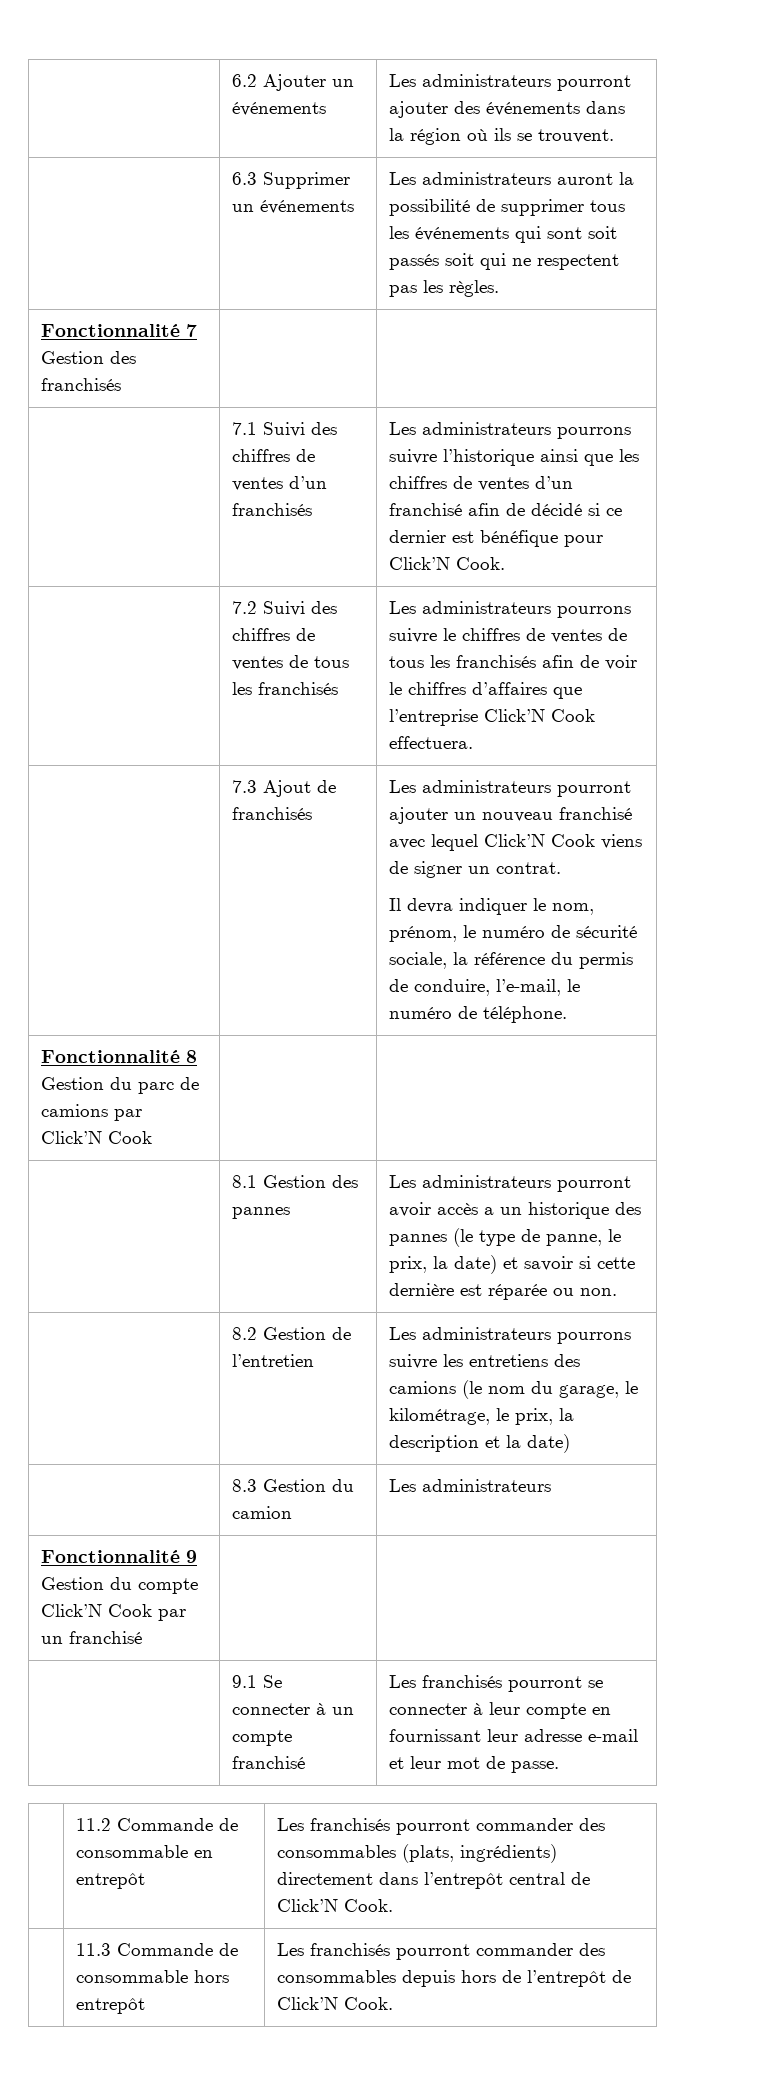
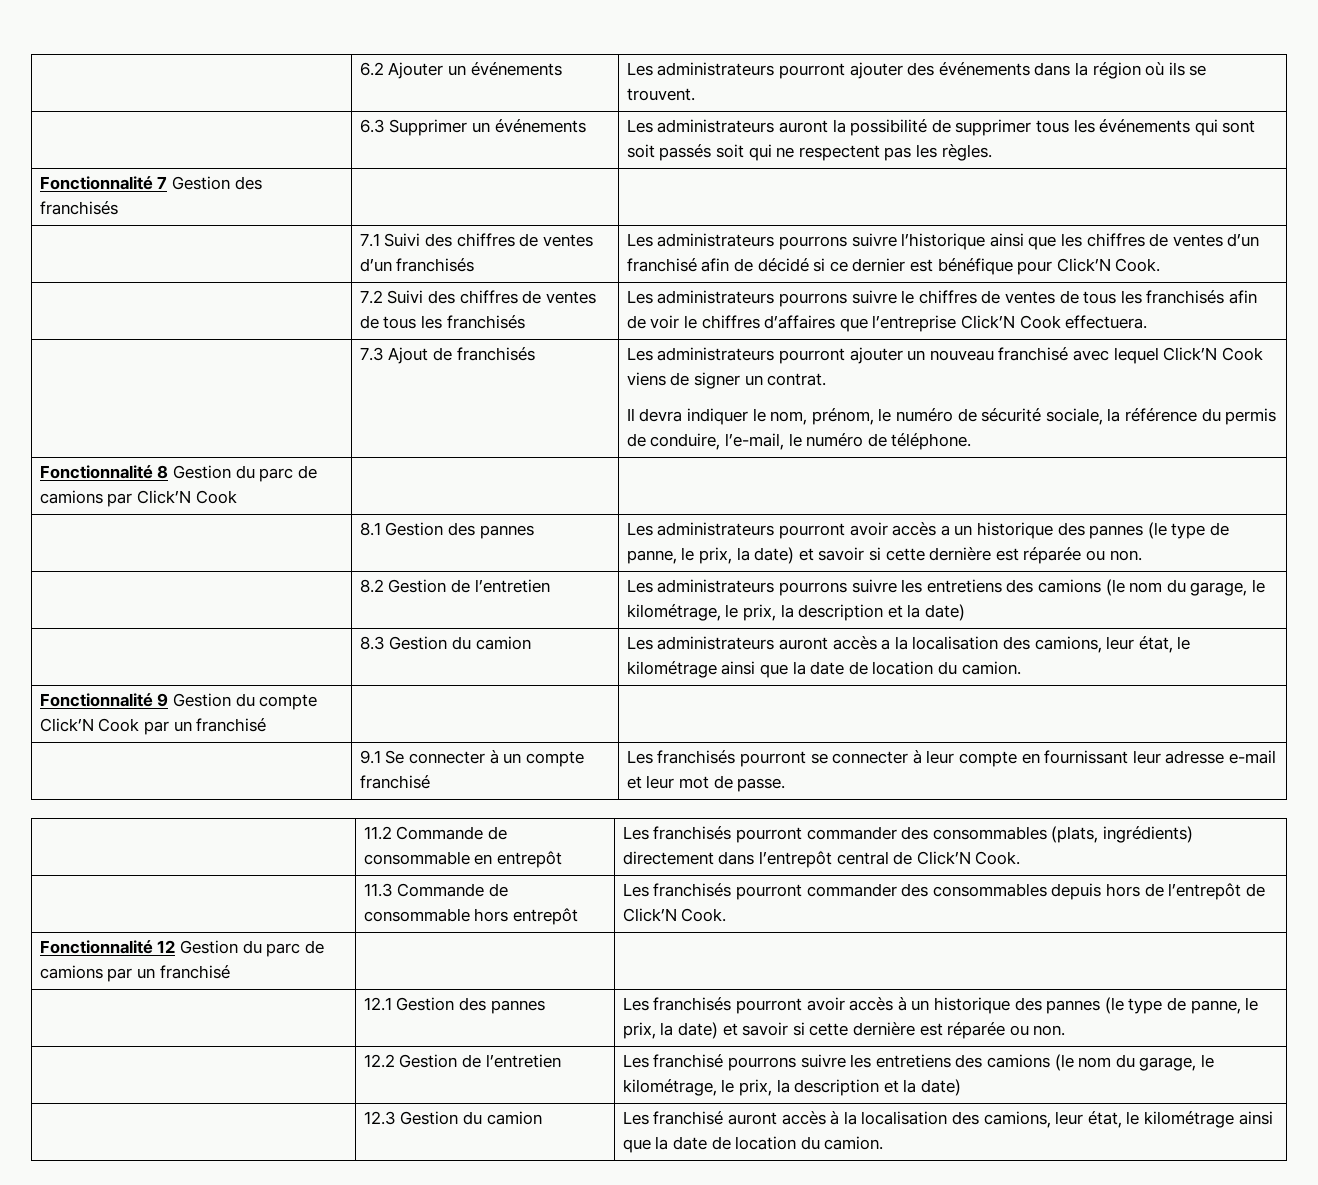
- | 8.3 Gestion du camion | Les administrateurs
+ | 8.3 Gestion du camion | Les administrateurs auront accès a la localisation des camions, leur état, le kilométrage ainsi que la date de location du camion.
+ Fonctionnalité 12 Gestion du parc de camions par un franchisé | |
+ | 12.1 Gestion des pannes | Les franchisés pourront avoir accès à un historique des pannes (le type de panne, le prix, la date) et savoir si cette dernière est réparée ou non.
+ | 12.2 Gestion de l’entretien | Les franchisé pourrons suivre les entretiens des camions (le nom du garage, le kilométrage, le prix, la description et la date)
+ | 12.3 Gestion du camion | Les franchisé auront accès à la localisation des camions, leur état, le kilométrage ainsi que la date de location du camion.

